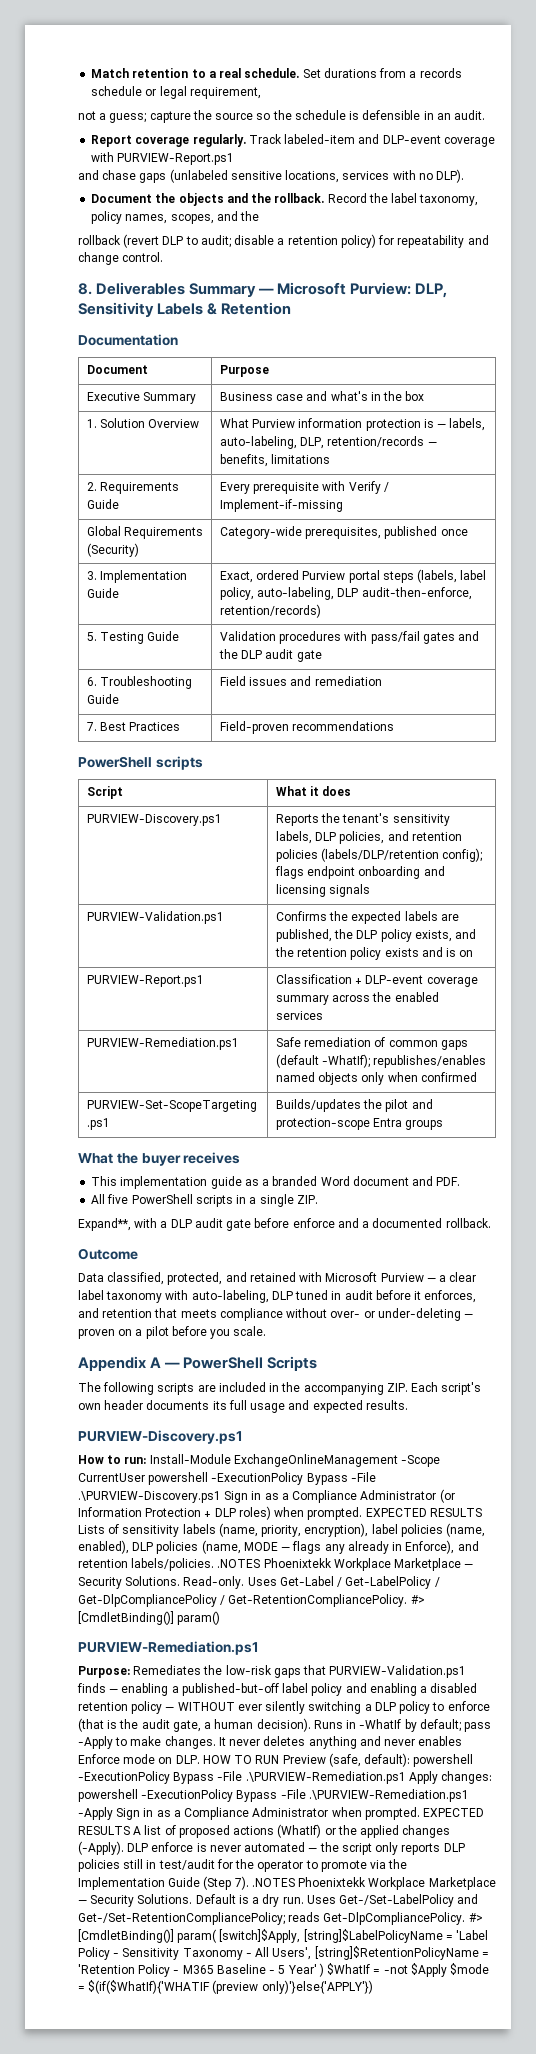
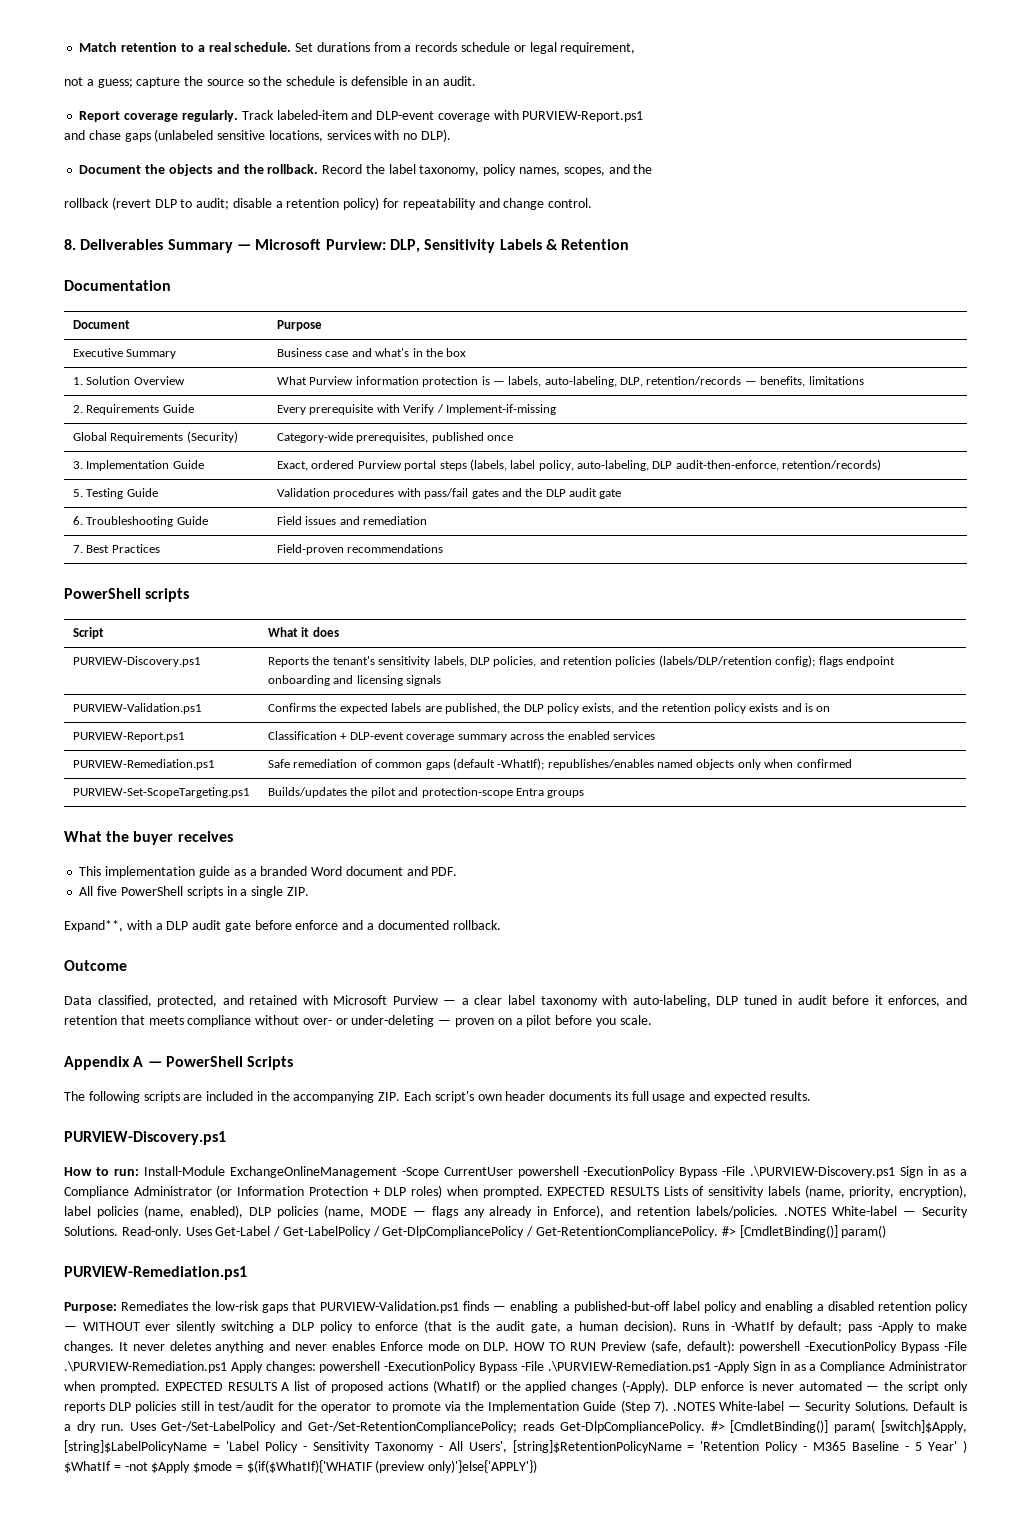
- EXPECTED RESULTS Lists of sensitivity labels (name, priority, encryption), label policies (name, enabled), DLP policies (name, MODE — flags any already in Enforce), and retention labels/policies. .NOTES Phoenixtekk Workplace Marketplace — Security Solutions.
+ EXPECTED RESULTS Lists of sensitivity labels (name, priority, encryption), label policies (name, enabled), DLP policies (name, MODE — flags any already in Enforce), and retention labels/policies. .NOTES White-label — Security Solutions.
- DLP enforce is never automated — the script only reports DLP policies still in test/audit for the operator to promote via the Implementation Guide (Step 7). .NOTES Phoenixtekk Workplace Marketplace — Security Solutions.
+ DLP enforce is never automated — the script only reports DLP policies still in test/audit for the operator to promote via the Implementation Guide (Step 7). .NOTES White-label — Security Solutions.

